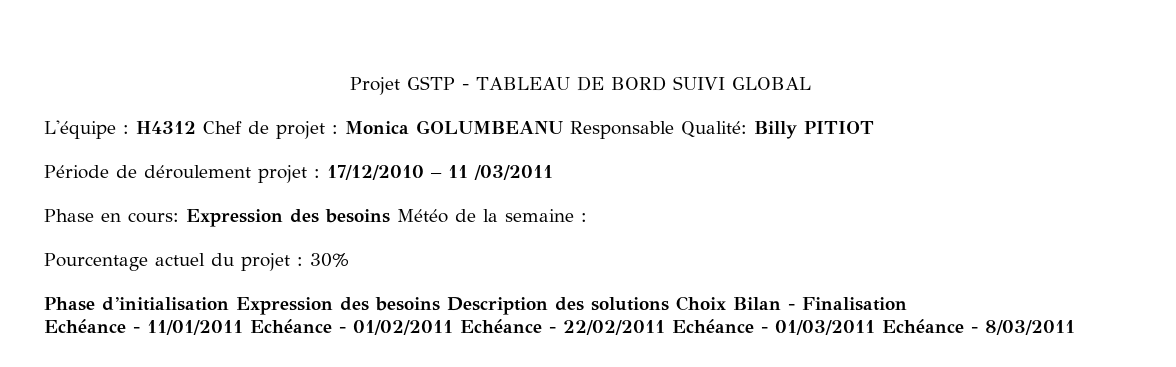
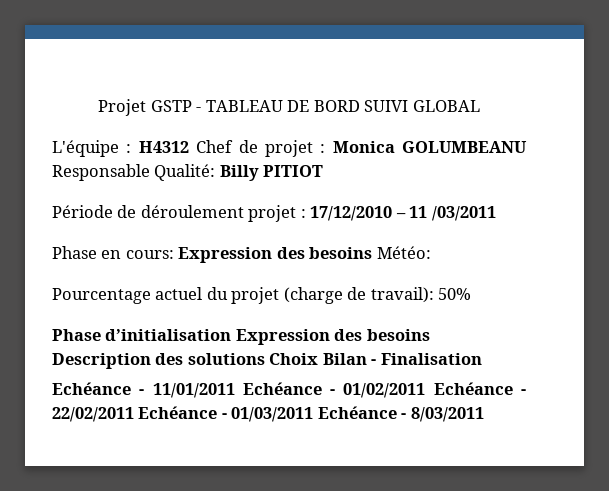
- Phase en cours: Expression des besoins Météo de la semaine :
+ Phase en cours: Expression des besoins Météo:
- Pourcentage actuel du projet : 30%
+ Pourcentage actuel du projet (charge de travail): 50%

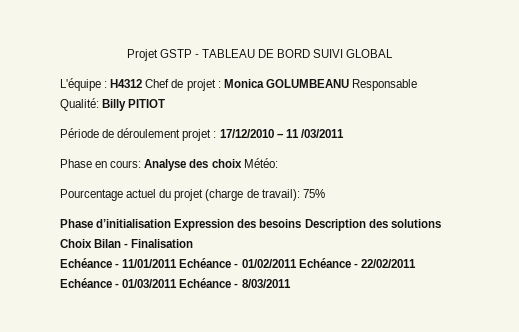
- Phase en cours: Expression des besoins Météo:
+ Phase en cours: Analyse des choix Météo:
- Pourcentage actuel du projet (charge de travail): 50%
+ Pourcentage actuel du projet (charge de travail): 75%

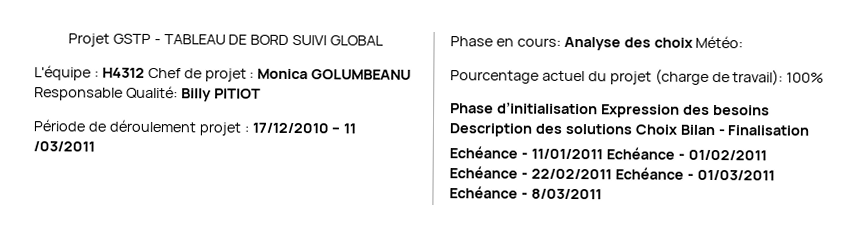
- Pourcentage actuel du projet (charge de travail): 75%
+ Pourcentage actuel du projet (charge de travail): 100%

